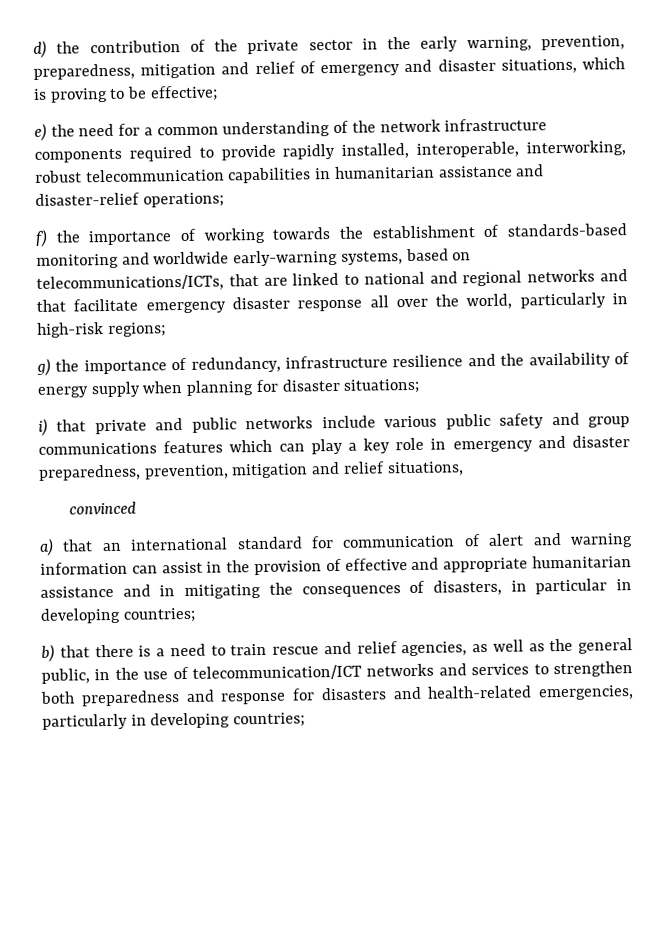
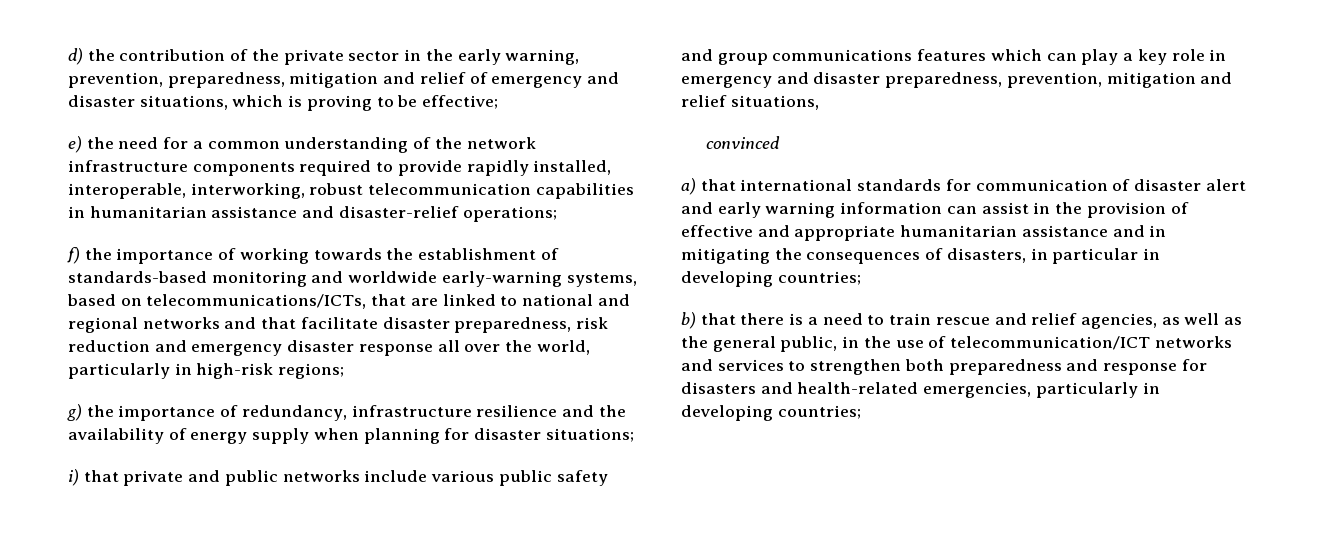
- f) the importance of working towards the establishment of standards-based monitoring and worldwide early-warning systems, based on telecommunications/ICTs, that are linked to national and regional networks and that facilitate emergency disaster response all over the world, particularly in high-risk regions;
+ f) the importance of working towards the establishment of standards-based monitoring and worldwide early-warning systems, based on telecommunications/ICTs, that are linked to national and regional networks and that facilitate disaster preparedness, risk reduction and emergency disaster response all over the world, particularly in high-risk regions;
- a) that an international standard for communication of alert and warning information can assist in the provision of effective and appropriate humanitarian assistance and in mitigating the consequences of disasters, in particular in developing countries;
+ a) that international standards for communication of disaster alert and early warning information can assist in the provision of effective and appropriate humanitarian assistance and in mitigating the consequences of disasters, in particular in developing countries;

